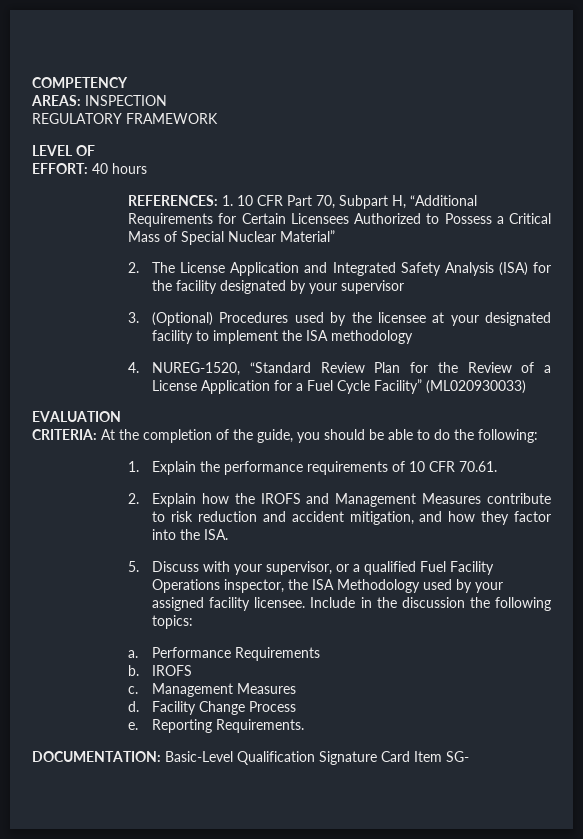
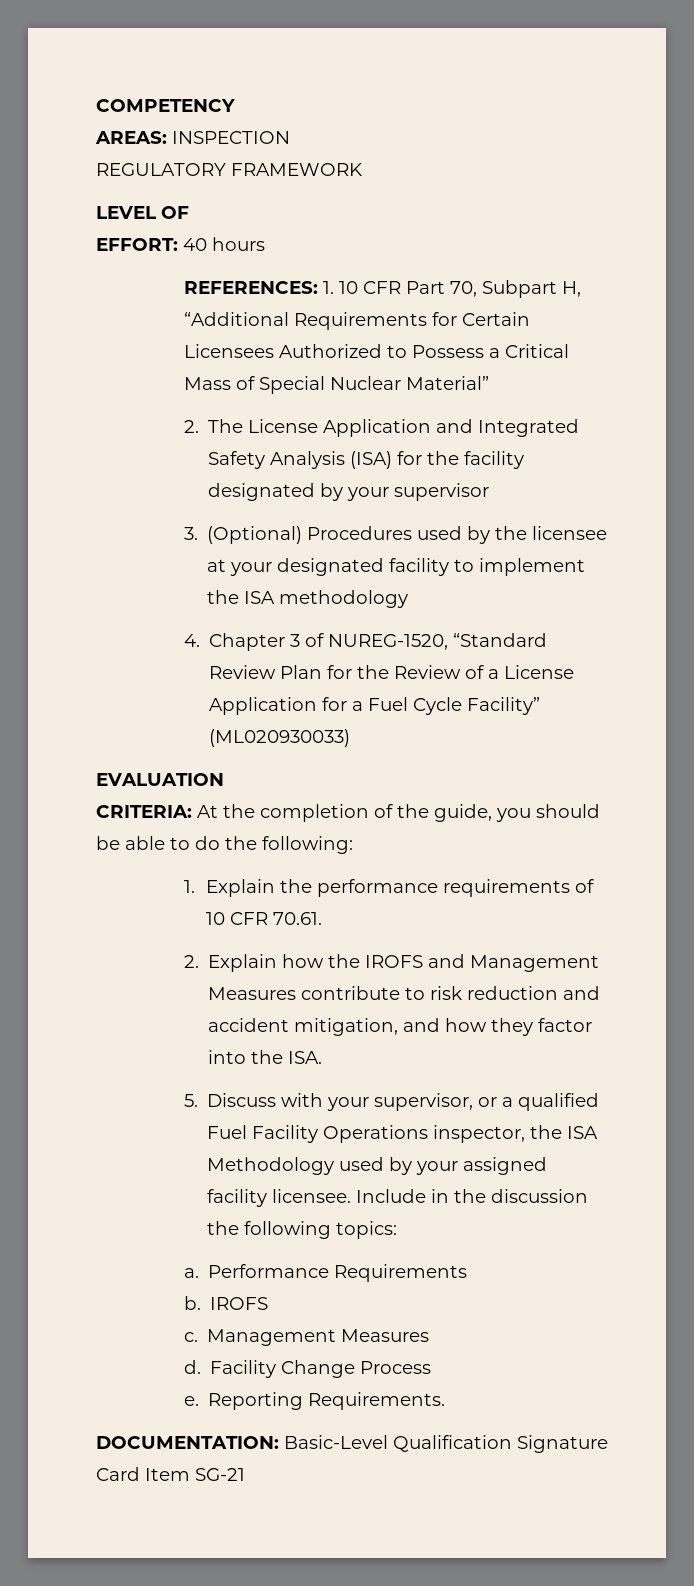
- 4. NUREG-1520, “Standard Review Plan for the Review of a License Application for a Fuel Cycle Facility” (ML020930033)
+ 4. Chapter 3 of NUREG-1520, “Standard Review Plan for the Review of a License Application for a Fuel Cycle Facility” (ML020930033)
- DOCUMENTATION: Basic-Level Qualification Signature Card Item SG-
+ DOCUMENTATION: Basic-Level Qualification Signature Card Item SG-21

